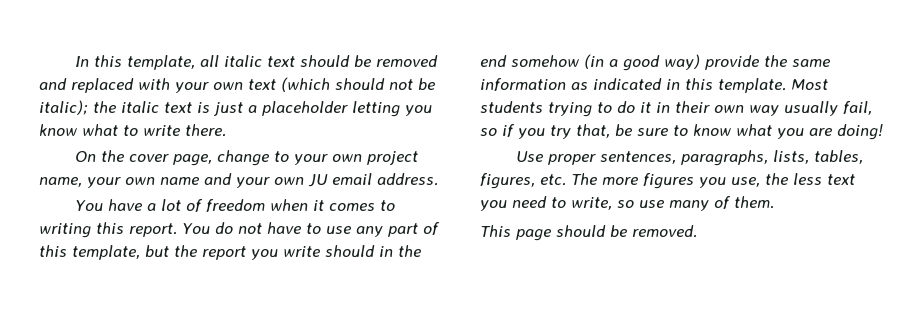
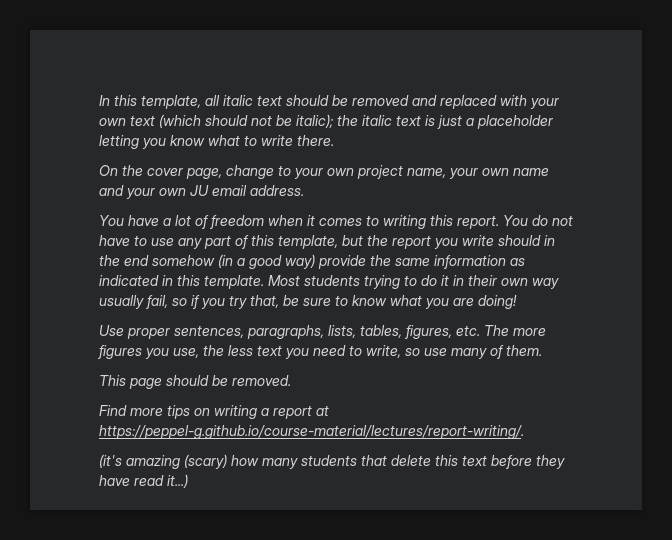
+ Find more tips on writing a report at https://peppel-g.github.io/course-material/lectures/report-writing/.
+ (it's amazing (scary) how many students that delete this text before they have read it...)

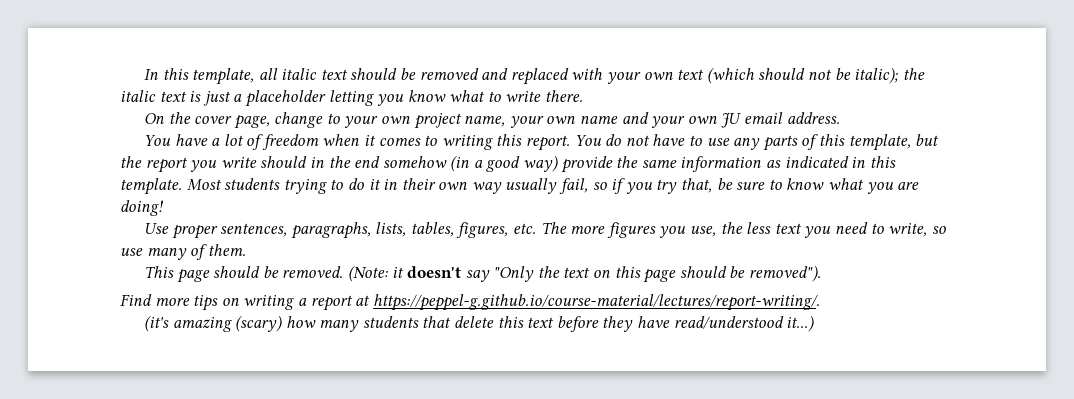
- You do not have to use any part of this template, but the report you write should in the end somehow (in a good way) provide the same information as indicated in this template.
+ You do not have to use any parts of this template, but the report you write should in the end somehow (in a good way) provide the same information as indicated in this template.
+ (Note: it doesn't say "Only the text on this page should be removed").
- (it's amazing (scary) how many students that delete this text before they have read it...)
+ (it's amazing (scary) how many students that delete this text before they have read/understood it...)

